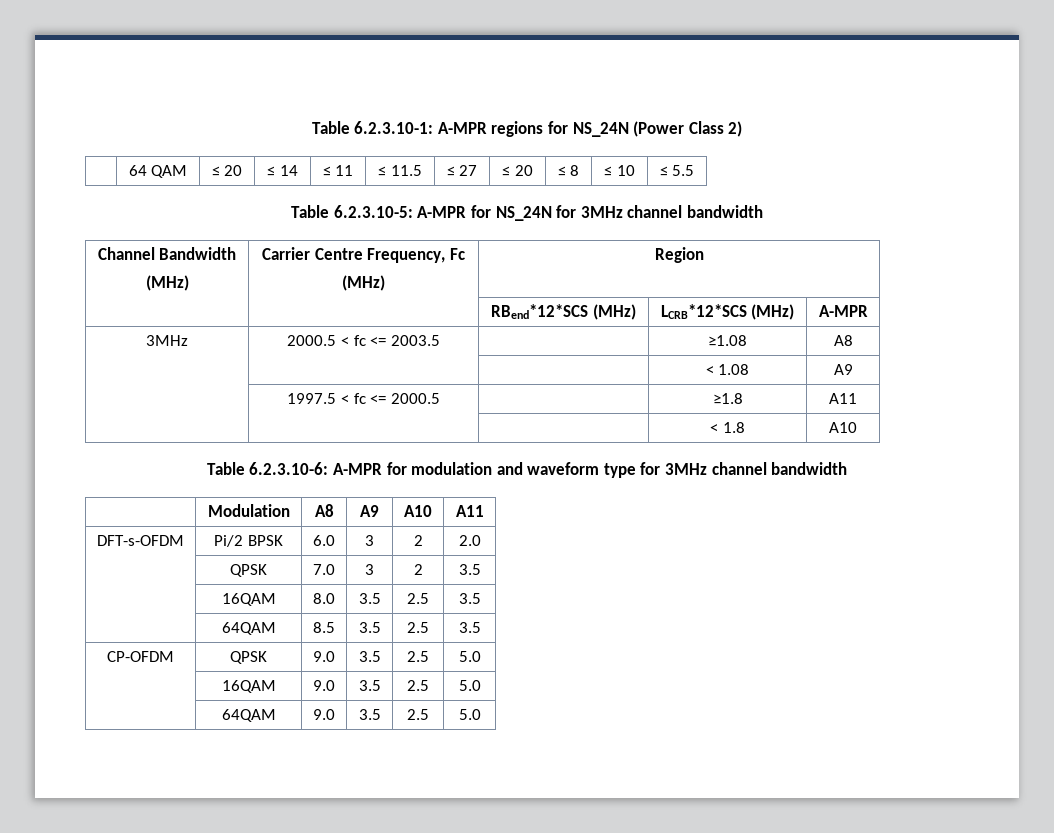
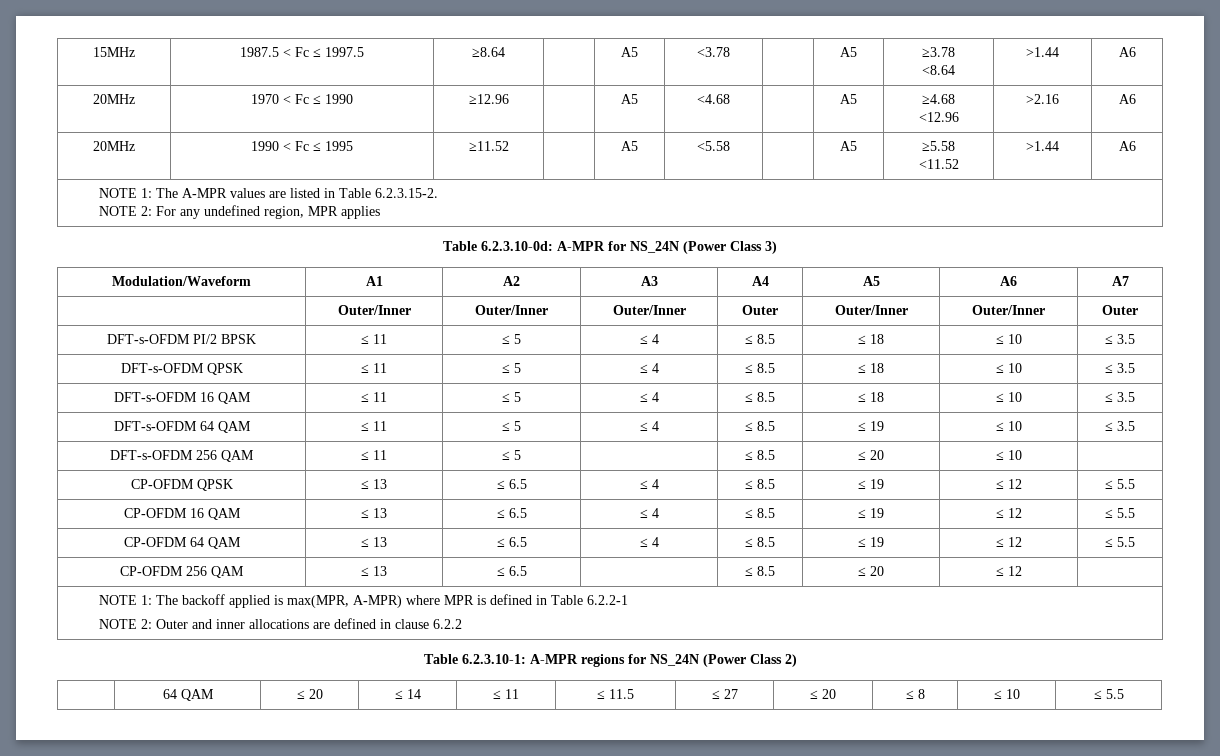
+ 15MHz | 1987.5 < Fc ≤ 1997.5 | ≥8.64 | | A5 | <3.78 | | A5 | ≥3.78
+ <8.64 | >1.44 | A6
+ 20MHz | 1970 < Fc ≤ 1990 | ≥12.96 | | A5 | <4.68 | | A5 | ≥4.68
+ <12.96 | >2.16 | A6
+ 20MHz | 1990 < Fc ≤ 1995 | ≥11.52 | | A5 | <5.58 | | A5 | ≥5.58
+ <11.52 | >1.44 | A6
+ NOTE 1: The A-MPR values are listed in Table 6.2.3.15-2.
+ NOTE 2: For any undefined region, MPR applies
+ Table 6.2.3.10-0d: A-MPR for NS_24N (Power Class 3)
+ Modulation/Waveform | A1 | A2 | A3 | A4 | A5 | A6 | A7
+ | Outer/Inner | Outer/Inner | Outer/Inner | Outer | Outer/Inner | Outer/Inner | Outer
+ DFT-s-OFDM PI/2 BPSK | ≤ 11 | ≤ 5 | ≤ 4 | ≤ 8.5 | ≤ 18 | ≤ 10 | ≤ 3.5
+ DFT-s-OFDM QPSK | ≤ 11 | ≤ 5 | ≤ 4 | ≤ 8.5 | ≤ 18 | ≤ 10 | ≤ 3.5
+ DFT-s-OFDM 16 QAM | ≤ 11 | ≤ 5 | ≤ 4 | ≤ 8.5 | ≤ 18 | ≤ 10 | ≤ 3.5
+ DFT-s-OFDM 64 QAM | ≤ 11 | ≤ 5 | ≤ 4 | ≤ 8.5 | ≤ 19 | ≤ 10 | ≤ 3.5
+ DFT-s-OFDM 256 QAM | ≤ 11 | ≤ 5 | | ≤ 8.5 | ≤ 20 | ≤ 10 |
+ CP-OFDM QPSK | ≤ 13 | ≤ 6.5 | ≤ 4 | ≤ 8.5 | ≤ 19 | ≤ 12 | ≤ 5.5
+ CP-OFDM 16 QAM | ≤ 13 | ≤ 6.5 | ≤ 4 | ≤ 8.5 | ≤ 19 | ≤ 12 | ≤ 5.5
+ CP-OFDM 64 QAM | ≤ 13 | ≤ 6.5 | ≤ 4 | ≤ 8.5 | ≤ 19 | ≤ 12 | ≤ 5.5
+ CP-OFDM 256 QAM | ≤ 13 | ≤ 6.5 | | ≤ 8.5 | ≤ 20 | ≤ 12 |
+ NOTE 1: The backoff applied is max(MPR, A-MPR) where MPR is defined in Table 6.2.2-1
+ NOTE 2: Outer and inner allocations are defined in clause 6.2.2
- Table 6.2.3.10-5: A-MPR for NS_24N for 3MHz channel bandwidth
- Channel Bandwidth
- (MHz) | Carrier Centre Frequency, Fc
- (MHz) | Region
- | | RBend*12*SCS (MHz) | LCRB*12*SCS (MHz) | A-MPR
- 3MHz | 2000.5 < fc <= 2003.5 | | ≥1.08 | A8
- | | | < 1.08 | A9
- | 1997.5 < fc <= 2000.5 | | ≥1.8 | A11
- | | | < 1.8 | A10
- Table 6.2.3.10-6: A-MPR for modulation and waveform type for 3MHz channel bandwidth
- | Modulation | A8 | A9 | A10 | A11
- DFT-s-OFDM | Pi/2 BPSK | 6.0 | 3 | 2 | 2.0
- | QPSK | 7.0 | 3 | 2 | 3.5
- | 16QAM | 8.0 | 3.5 | 2.5 | 3.5
- | 64QAM | 8.5 | 3.5 | 2.5 | 3.5
- CP-OFDM | QPSK | 9.0 | 3.5 | 2.5 | 5.0
- | 16QAM | 9.0 | 3.5 | 2.5 | 5.0
- | 64QAM | 9.0 | 3.5 | 2.5 | 5.0

